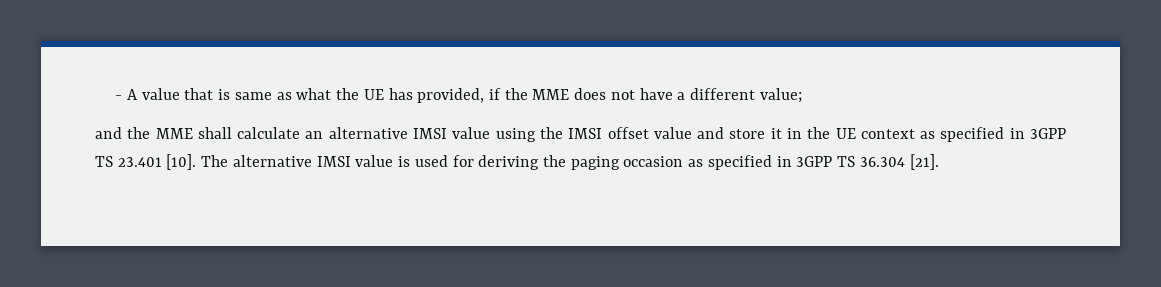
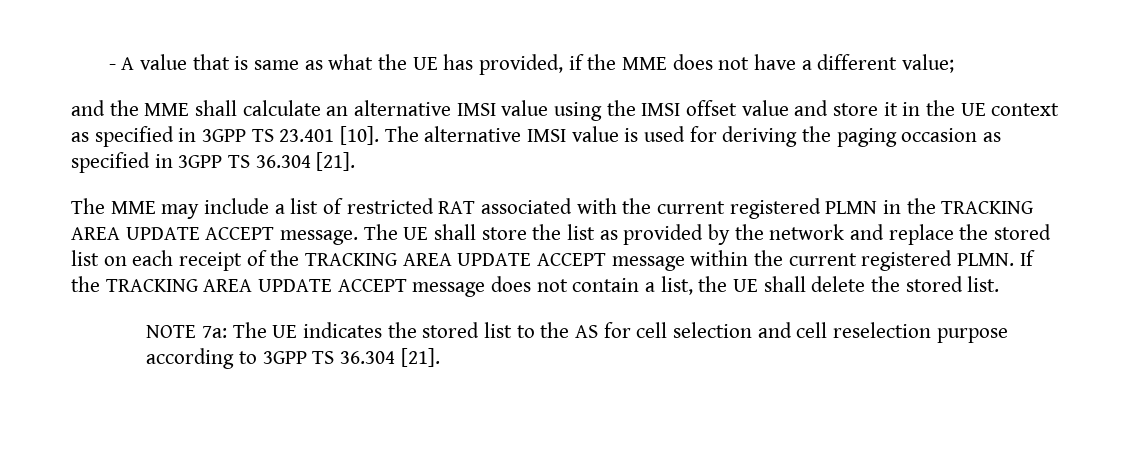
+ The MME may include a list of restricted RAT associated with the current registered PLMN in the TRACKING AREA UPDATE ACCEPT message. The UE shall store the list as provided by the network and replace the stored list on each receipt of the TRACKING AREA UPDATE ACCEPT message within the current registered PLMN. If the TRACKING AREA UPDATE ACCEPT message does not contain a list, the UE shall delete the stored list.
+ NOTE 7a: The UE indicates the stored list to the AS for cell selection and cell reselection purpose according to 3GPP TS 36.304 [21].

